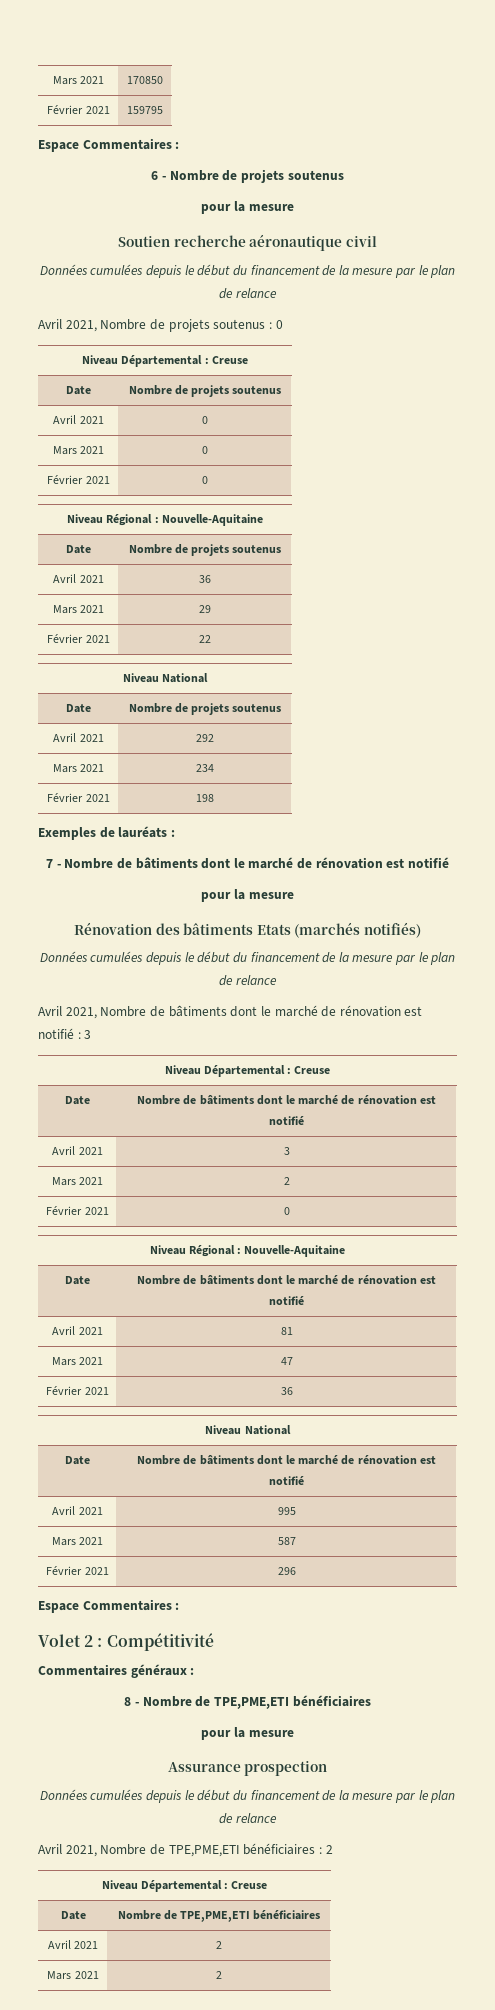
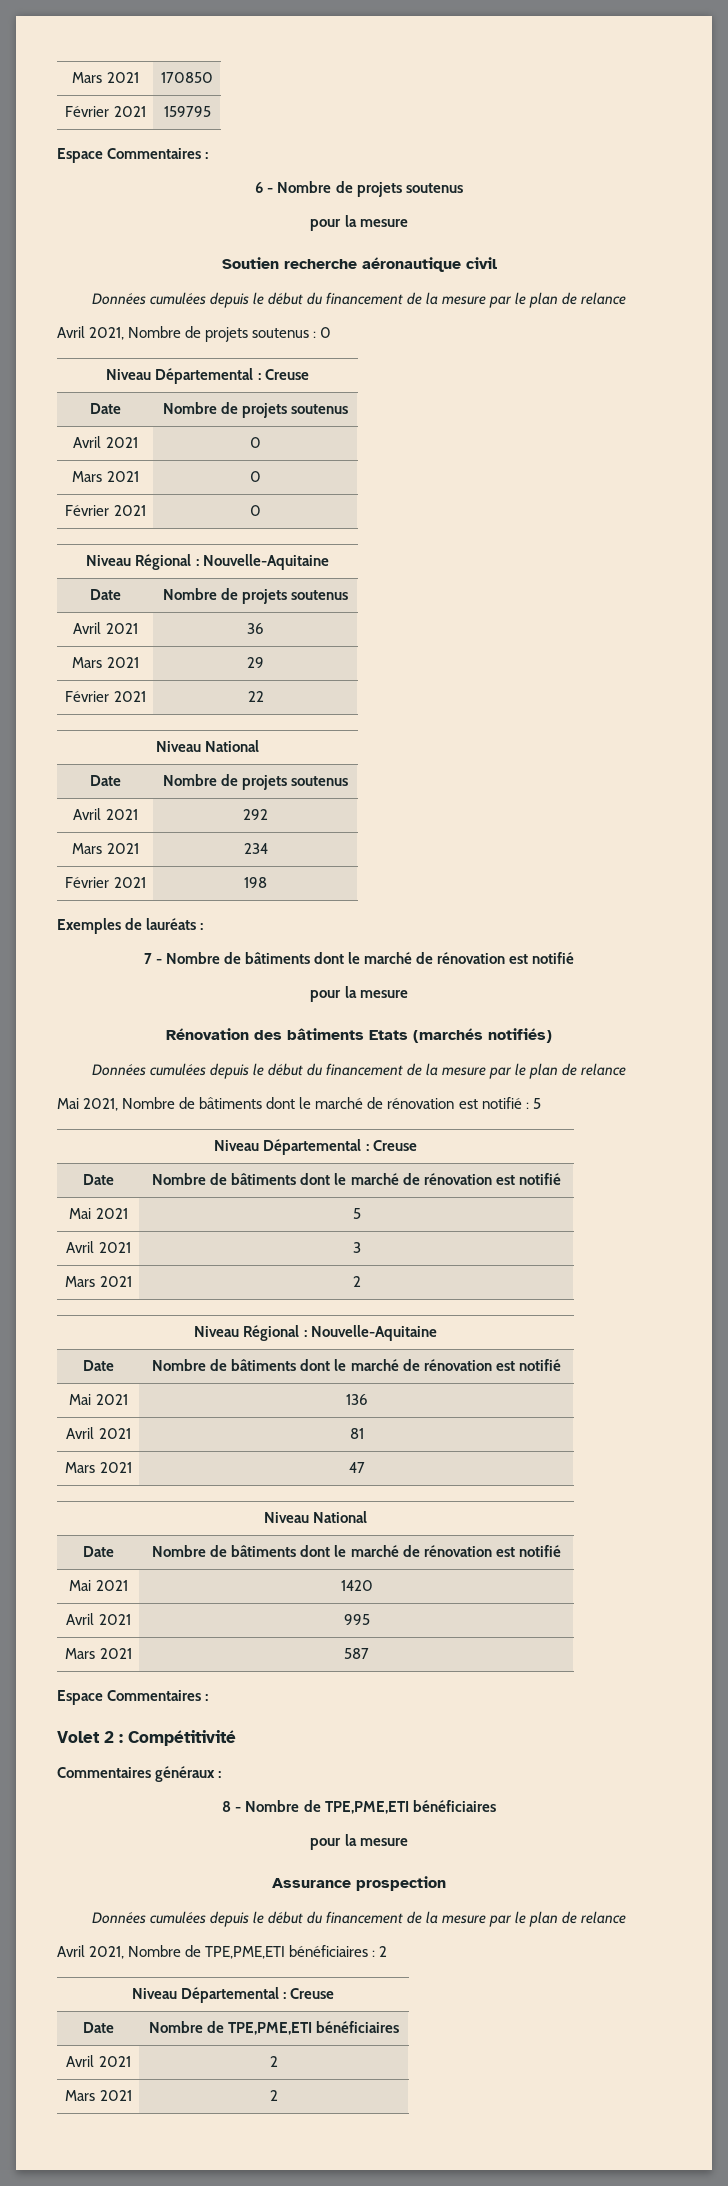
- Avril 2021, Nombre de bâtiments dont le marché de rénovation est notifié : 3
+ Mai 2021, Nombre de bâtiments dont le marché de rénovation est notifié : 5
+ Mai 2021 | 5
  Avril 2021 | 3
  Mars 2021 | 2
- Février 2021 | 0
+ Mai 2021 | 136
- Février 2021 | 36
+ Mai 2021 | 1420
- Février 2021 | 296

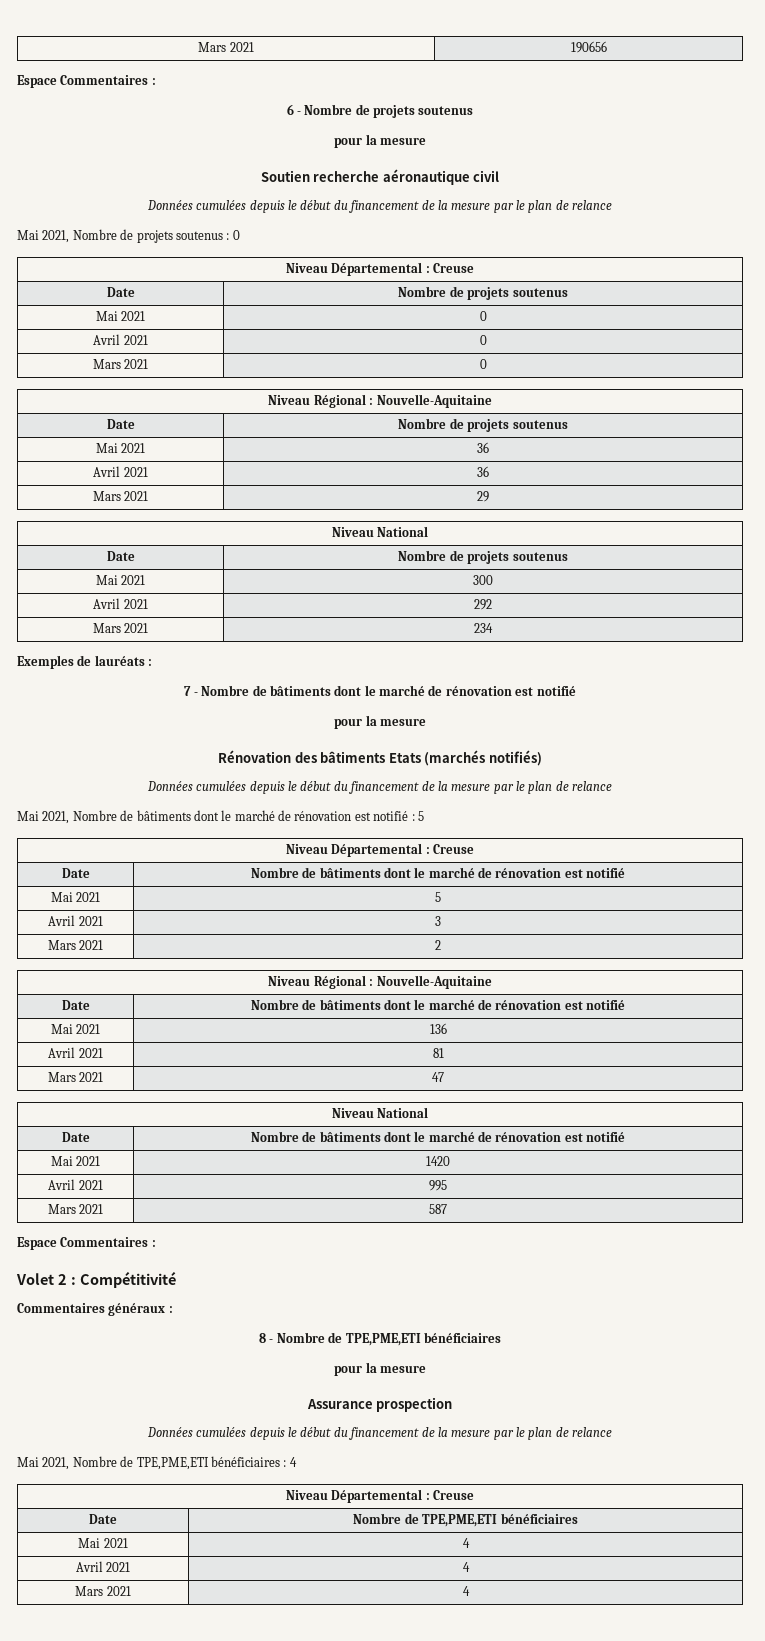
- Mars 2021 | 170850
- Février 2021 | 159795
+ Mars 2021 | 190656
- Avril 2021, Nombre de projets soutenus : 0
+ Mai 2021, Nombre de projets soutenus : 0
+ Mai 2021 | 0
- Février 2021 | 0
+ Mai 2021 | 36
- Février 2021 | 22
+ Mai 2021 | 300
- Février 2021 | 198
- Avril 2021, Nombre de TPE,PME,ETI bénéficiaires : 2
+ Mai 2021, Nombre de TPE,PME,ETI bénéficiaires : 4
- Avril 2021 | 2
- Mars 2021 | 2
+ Mai 2021 | 4
+ Avril 2021 | 4
+ Mars 2021 | 4

